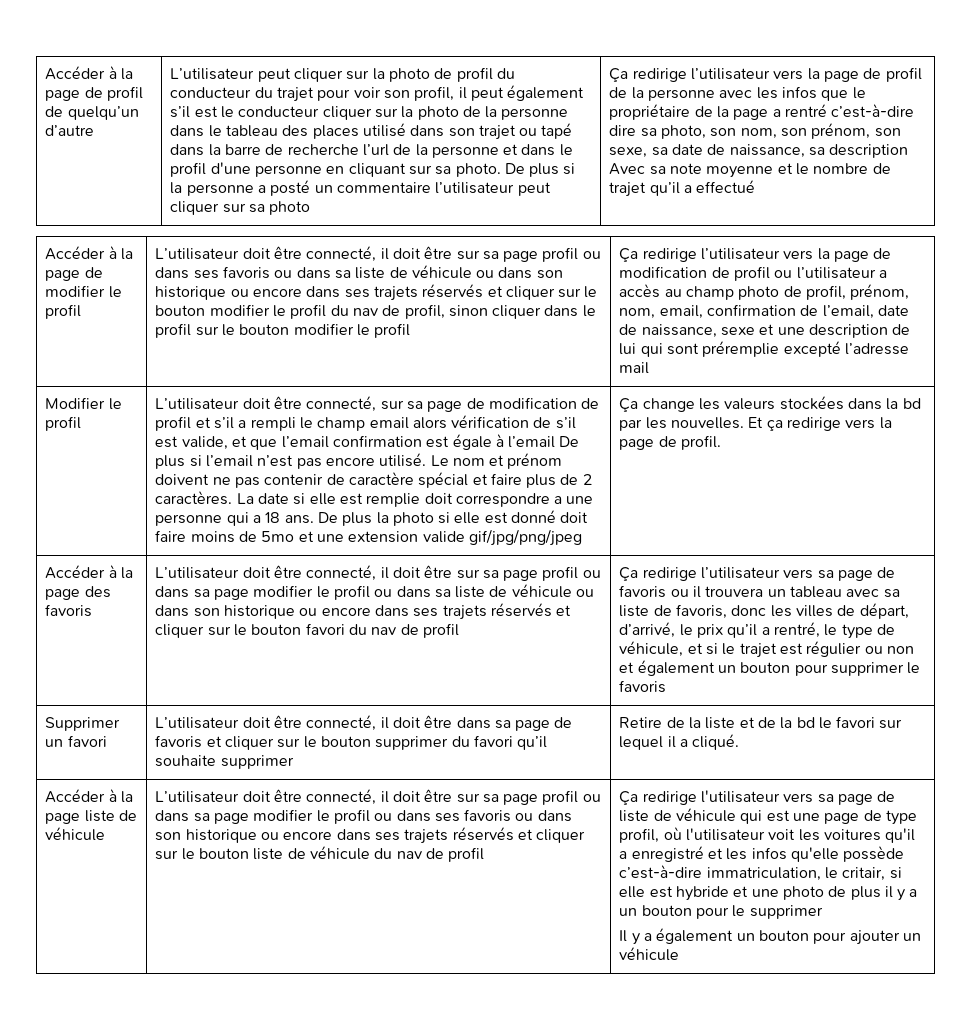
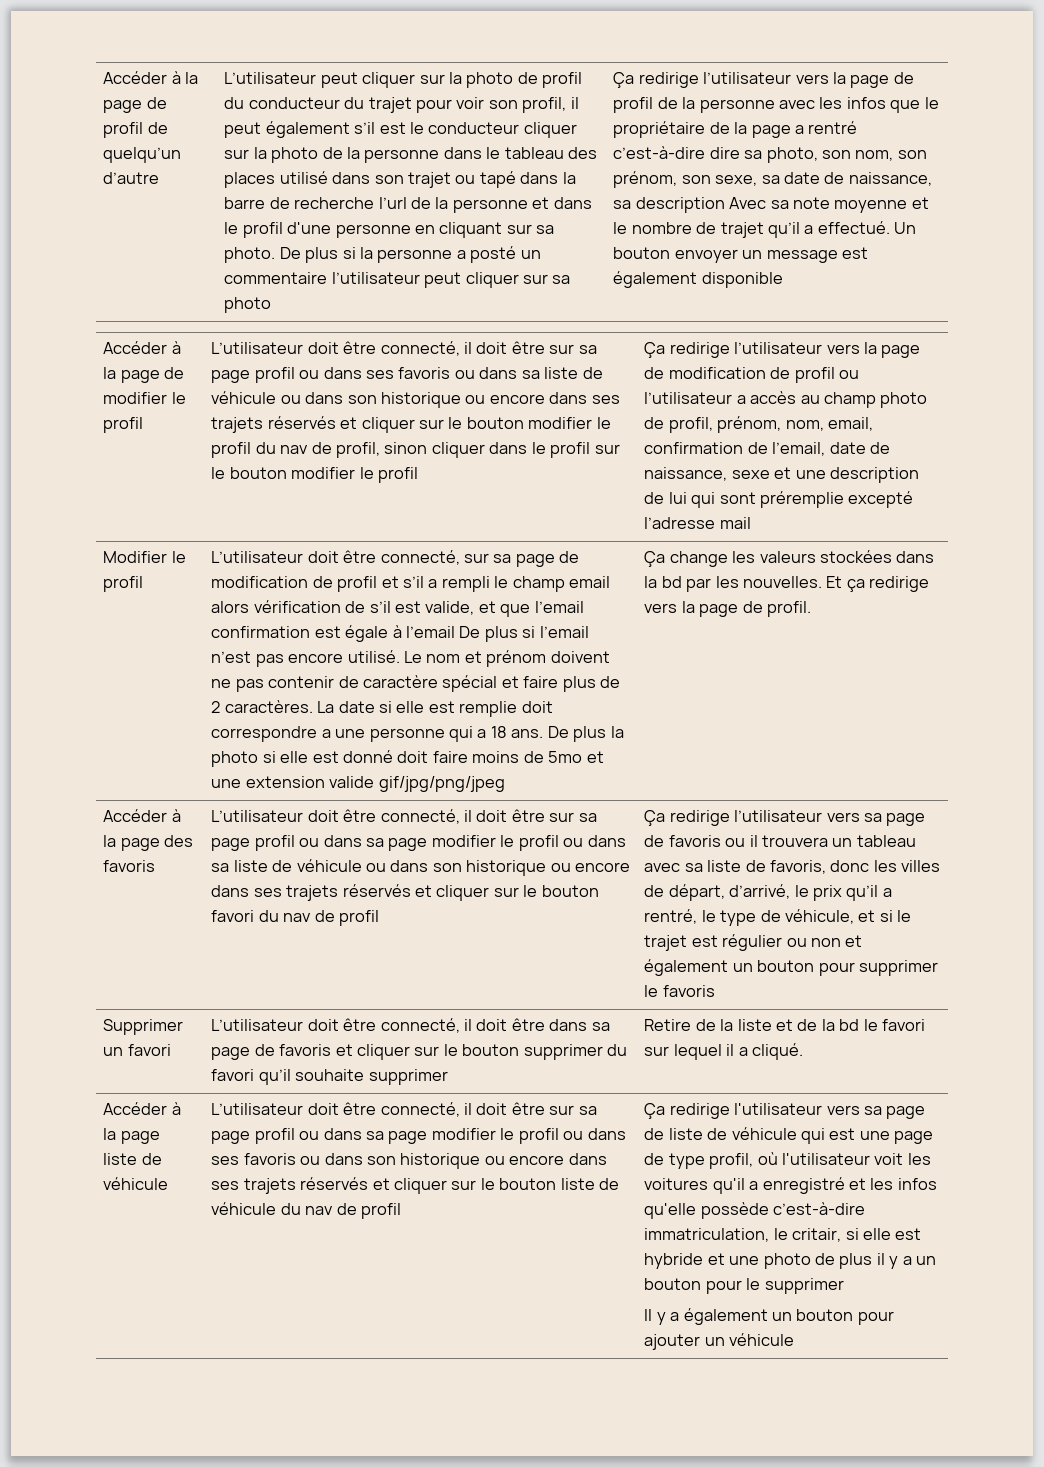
- Ça redirige l’utilisateur vers la page de profil de la personne avec les infos que le propriétaire de la page a rentré c’est-à-dire dire sa photo, son nom, son prénom, son sexe, sa date de naissance, sa description Avec sa note moyenne et le nombre de trajet qu’il a effectué
+ Ça redirige l’utilisateur vers la page de profil de la personne avec les infos que le propriétaire de la page a rentré c’est-à-dire dire sa photo, son nom, son prénom, son sexe, sa date de naissance, sa description Avec sa note moyenne et le nombre de trajet qu’il a effectué. Un bouton envoyer un message est également disponible

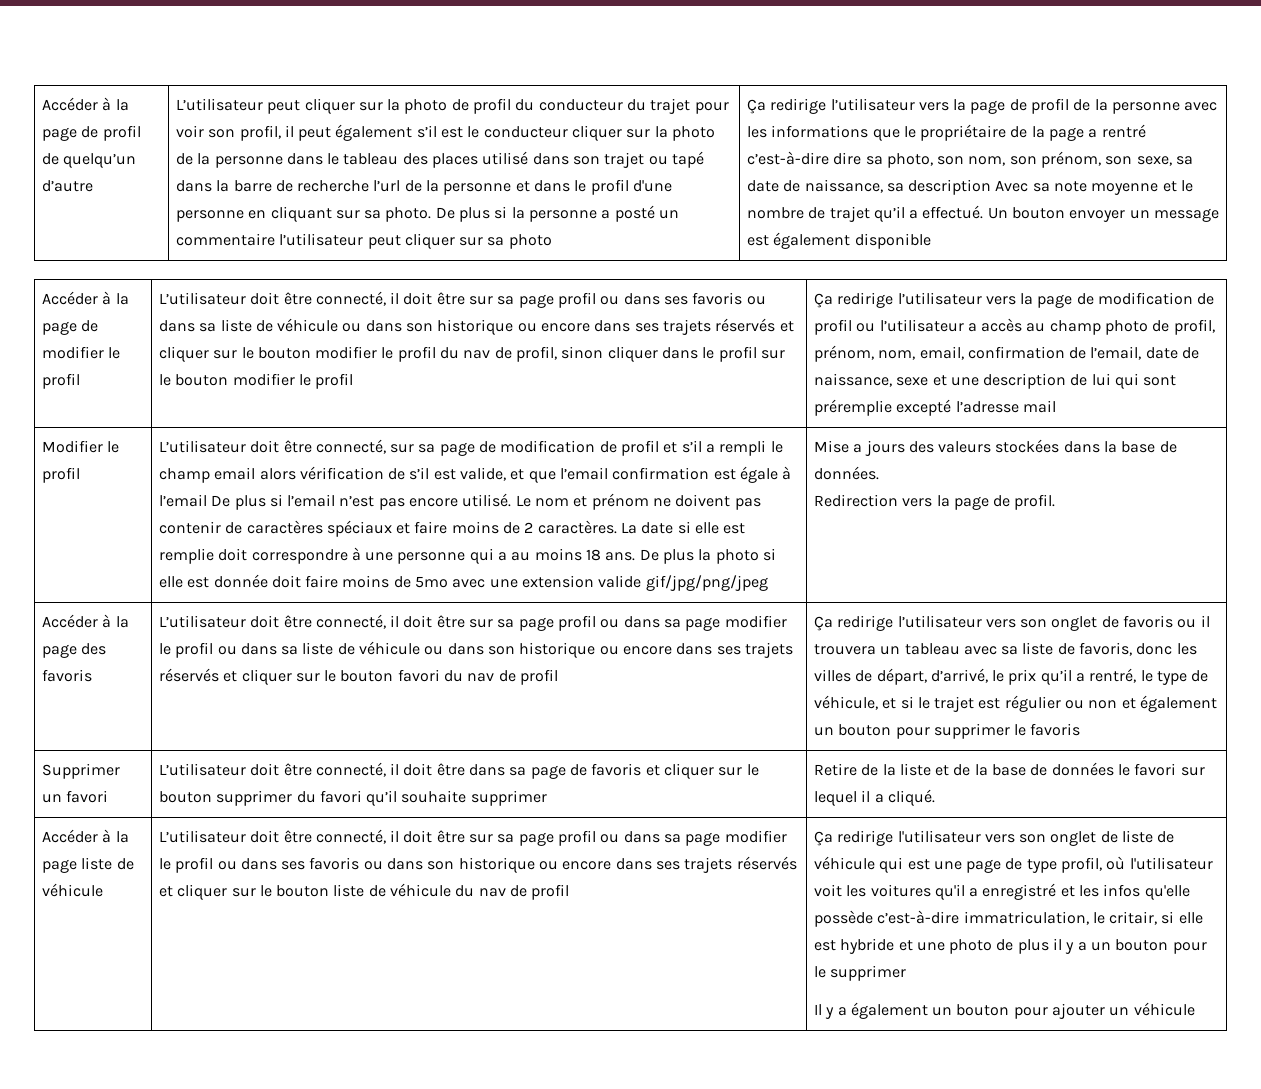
- Ça redirige l’utilisateur vers la page de profil de la personne avec les infos que le propriétaire de la page a rentré c’est-à-dire dire sa photo, son nom, son prénom, son sexe, sa date de naissance, sa description Avec sa note moyenne et le nombre de trajet qu’il a effectué.
+ Ça redirige l’utilisateur vers la page de profil de la personne avec les informations que le propriétaire de la page a rentré c’est-à-dire dire sa photo, son nom, son prénom, son sexe, sa date de naissance, sa description Avec sa note moyenne et le nombre de trajet qu’il a effectué.
- Le nom et prénom doivent ne pas contenir de caractère spécial et faire plus de 2 caractères.
+ Le nom et prénom ne doivent pas contenir de caractères spéciaux et faire moins de 2 caractères.
- La date si elle est remplie doit correspondre a une personne qui a 18 ans.
+ La date si elle est remplie doit correspondre à une personne qui a au moins 18 ans.
- De plus la photo si elle est donné doit faire moins de 5mo et une extension valide gif/jpg/png/jpeg
+ De plus la photo si elle est donnée doit faire moins de 5mo avec une extension valide gif/jpg/png/jpeg
- Ça change les valeurs stockées dans la bd par les nouvelles. Et ça redirige vers la page de profil.
+ Mise a jours des valeurs stockées dans la base de données.
+ Redirection vers la page de profil.
- Ça redirige l’utilisateur vers sa page de favoris ou il trouvera un tableau avec sa liste de favoris, donc les villes de départ, d’arrivé, le prix qu’il a rentré, le type de véhicule, et si le trajet est régulier ou non et également un bouton pour supprimer le favoris
+ Ça redirige l’utilisateur vers son onglet de favoris ou il trouvera un tableau avec sa liste de favoris, donc les villes de départ, d’arrivé, le prix qu’il a rentré, le type de véhicule, et si le trajet est régulier ou non et également un bouton pour supprimer le favoris
- Retire de la liste et de la bd le favori sur lequel il a cliqué.
+ Retire de la liste et de la base de données le favori sur lequel il a cliqué.
- Ça redirige l'utilisateur vers sa page de liste de véhicule qui est une page de type profil, où l'utilisateur voit les voitures qu'il a enregistré et les infos qu'elle possède c’est-à-dire immatriculation, le critair, si elle est hybride et une photo de plus il y a un bouton pour le supprimer
+ Ça redirige l'utilisateur vers son onglet de liste de véhicule qui est une page de type profil, où l'utilisateur voit les voitures qu'il a enregistré et les infos qu'elle possède c’est-à-dire immatriculation, le critair, si elle est hybride et une photo de plus il y a un bouton pour le supprimer

